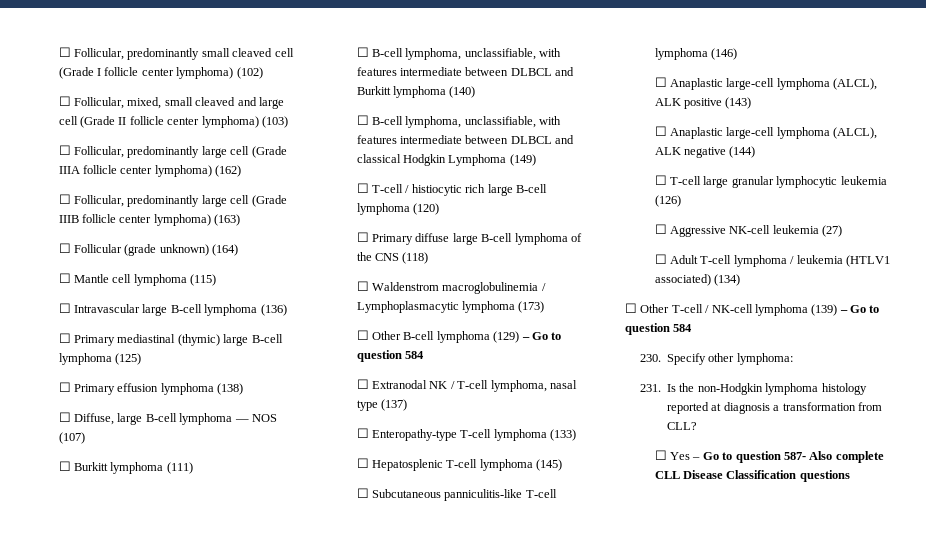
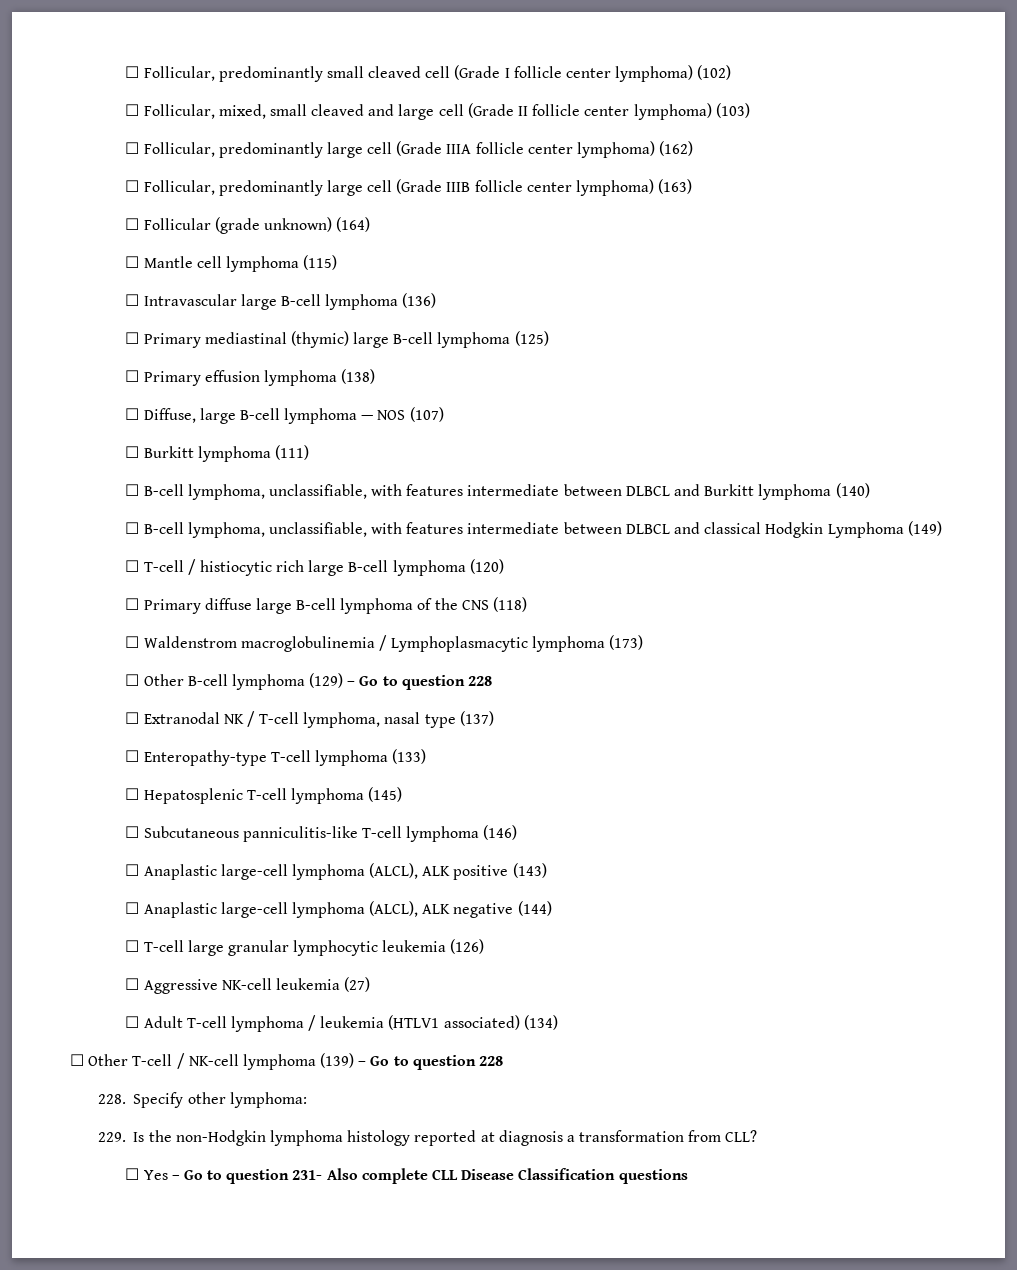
- ☐ Other B-cell lymphoma (129) – Go to question 584
+ ☐ Other B-cell lymphoma (129) – Go to question 228
- ☐ Other T-cell / NK-cell lymphoma (139) – Go to question 584
- 230. Specify other lymphoma:
+ ☐ Other T-cell / NK-cell lymphoma (139) – Go to question 228
+ 228. Specify other lymphoma:
- 231. Is the non-Hodgkin lymphoma histology reported at diagnosis a transformation from CLL?
+ 229. Is the non-Hodgkin lymphoma histology reported at diagnosis a transformation from CLL?
- ☐ Yes – Go to question 587- Also complete CLL Disease Classification questions
+ ☐ Yes – Go to question 231- Also complete CLL Disease Classification questions

